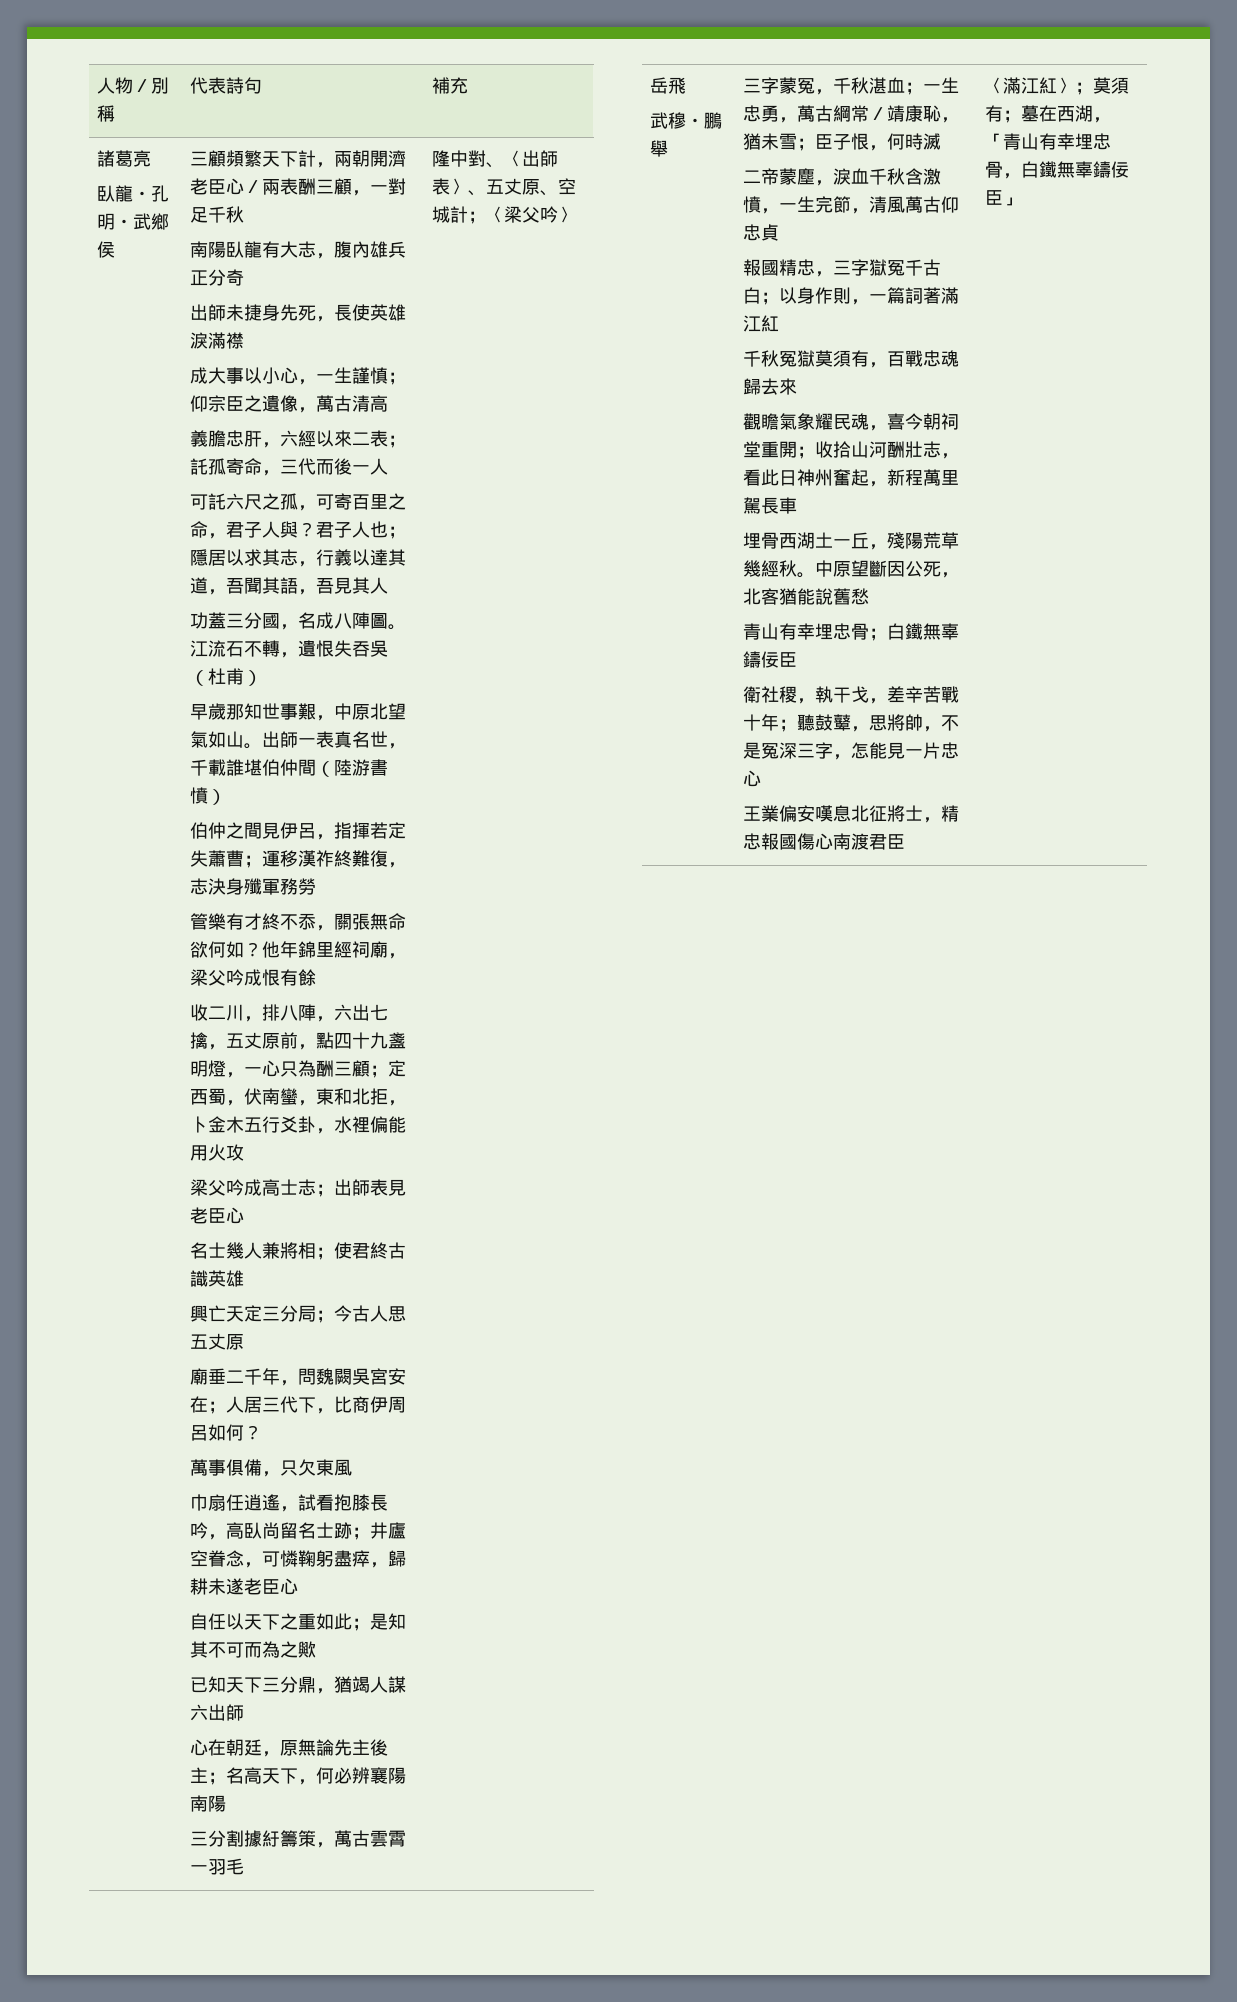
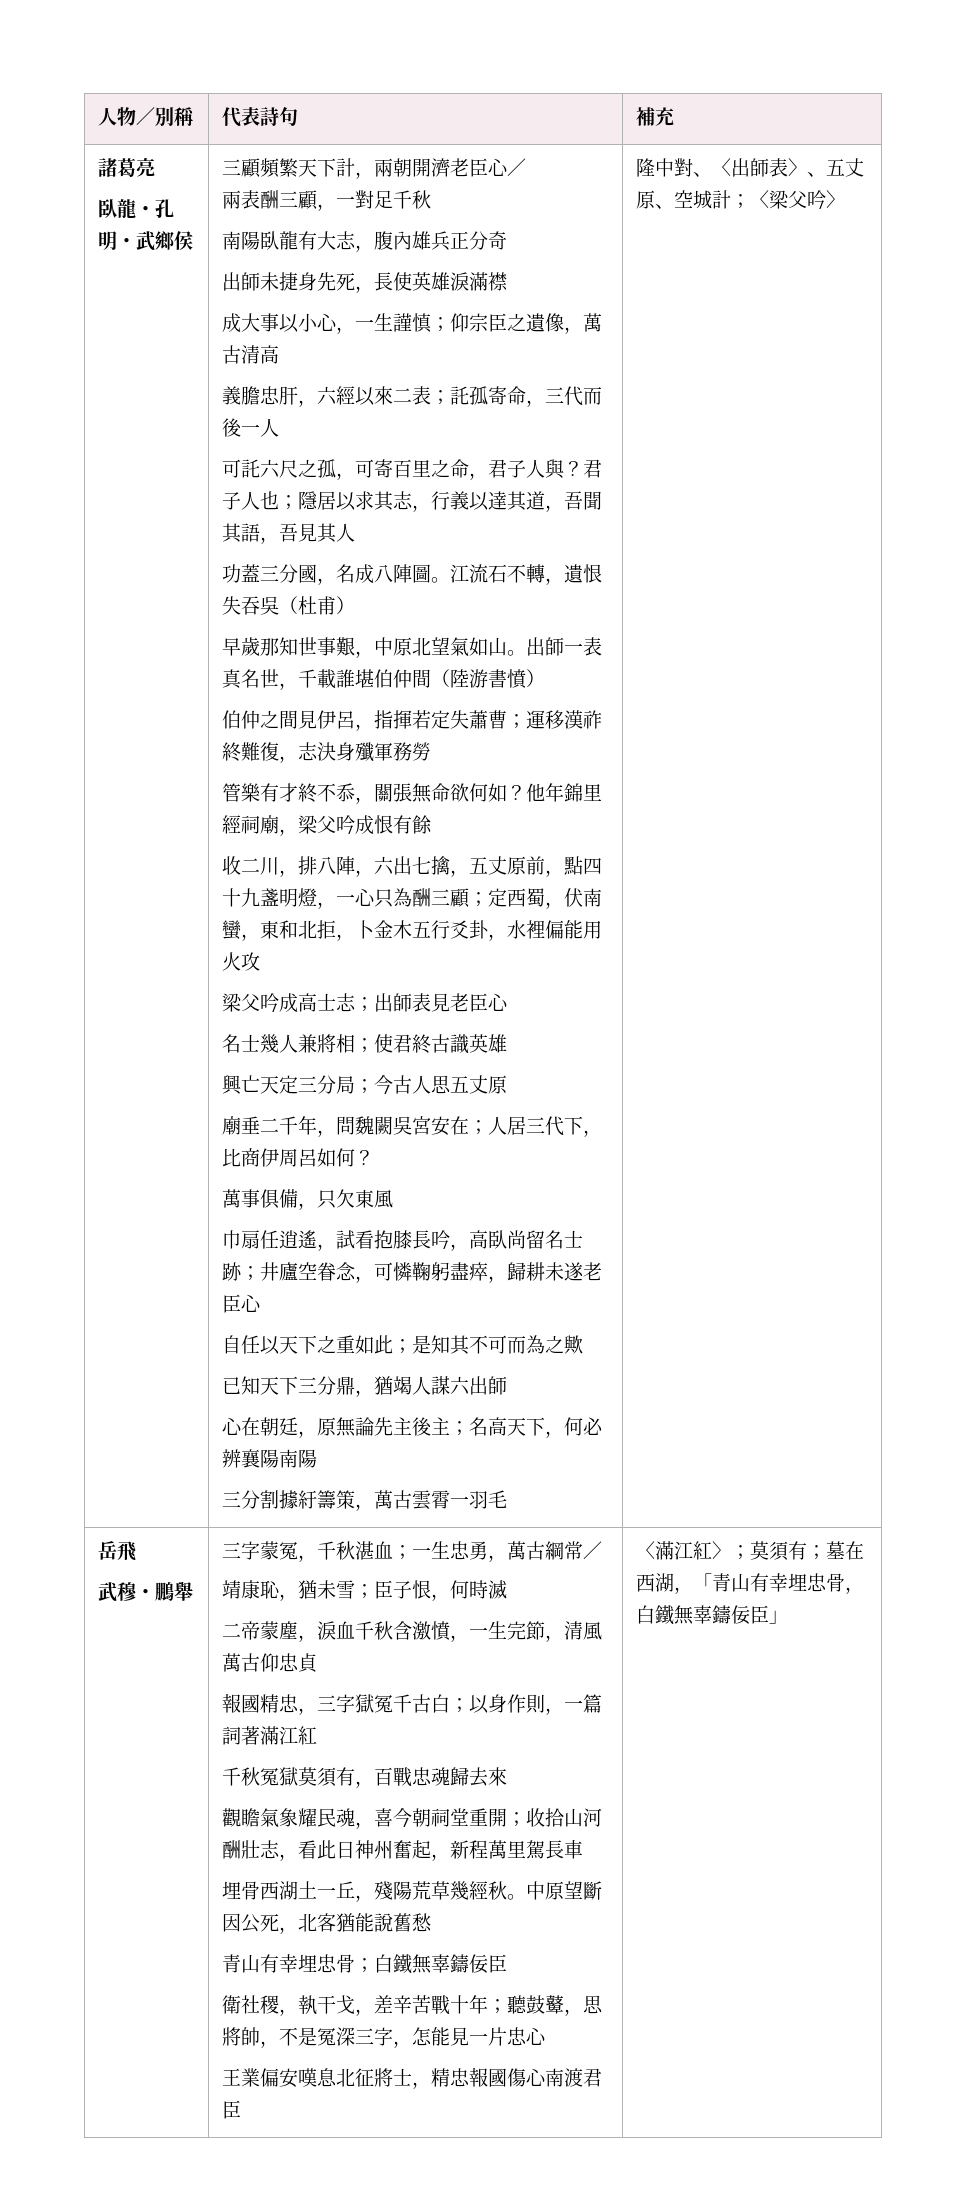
- 三顧頻繁天下計，兩朝開濟老臣心／兩表酬三顧，一對足千秋
+ 三顧頻繁天下計，兩朝開濟老臣心／
+ 兩表酬三顧，一對足千秋
- 三字蒙冤，千秋湛血；一生忠勇，萬古綱常／靖康恥，猶未雪；臣子恨，何時滅
+ 三字蒙冤，千秋湛血；一生忠勇，萬古綱常／
+ 靖康恥，猶未雪；臣子恨，何時滅

